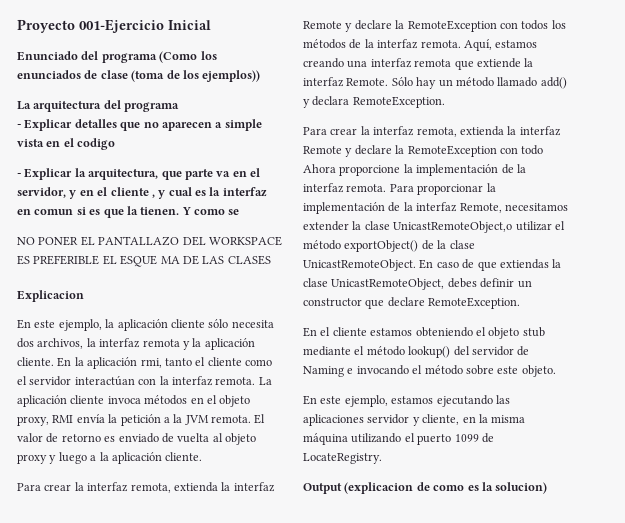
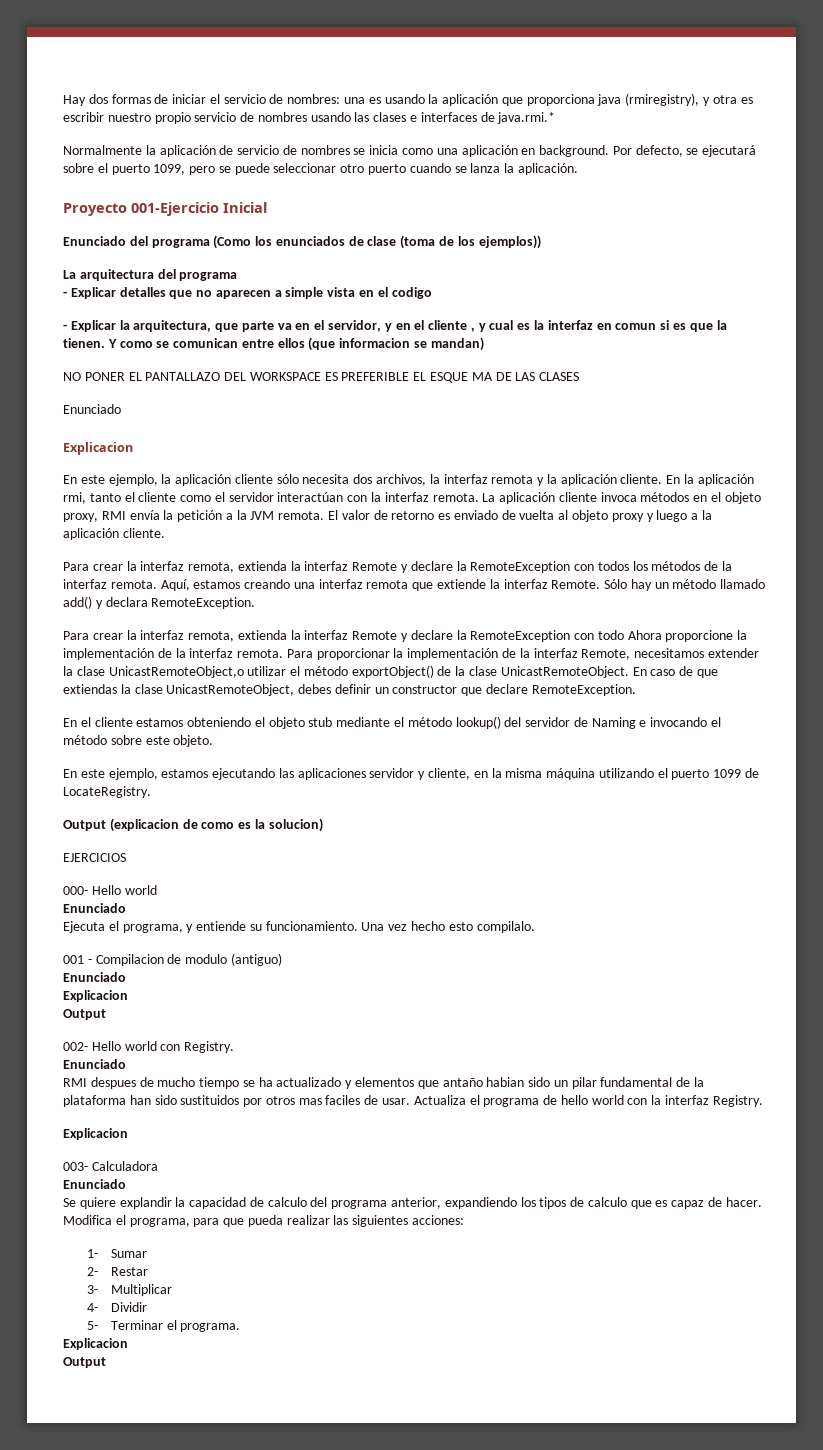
+ Hay dos formas de iniciar el servicio de nombres: una es usando la aplicación que proporciona java (rmiregistry), y otra es escribir nuestro propio servicio de nombres usando las clases e interfaces de java.rmi.*
+ Normalmente la aplicación de servicio de nombres se inicia como una aplicación en background. Por defecto, se ejecutará sobre el puerto 1099, pero se puede seleccionar otro puerto cuando se lanza la aplicación.
- Y como se
+ Y como se comunican entre ellos (que informacion se mandan)
  NO PONER EL PANTALLAZO DEL WORKSPACE ES PREFERIBLE EL ESQUE MA DE LAS CLASES
+ Enunciado
+ EJERCICIOS
+ 000- Hello world
+ Enunciado
+ Ejecuta el programa, y entiende su funcionamiento. Una vez hecho esto compilalo.
+ 001 - Compilacion de modulo (antiguo)
+ Enunciado
+ Explicacion
+ Output
+ 002- Hello world con Registry.
+ Enunciado
+ RMI despues de mucho tiempo se ha actualizado y elementos que antaño habian sido un pilar fundamental de la plataforma han sido sustituidos por otros mas faciles de usar. Actualiza el programa de hello world con la interfaz Registry.
+ Explicacion
+ 003- Calculadora
+ Enunciado
+ Se quiere explandir la capacidad de calculo del programa anterior, expandiendo los tipos de calculo que es capaz de hacer. Modifica el programa, para que pueda realizar las siguientes acciones:
+ 1- Sumar
+ 2- Restar
+ 3- Multiplicar
+ 4- Dividir
+ 5- Terminar el programa.
+ Explicacion
+ Output

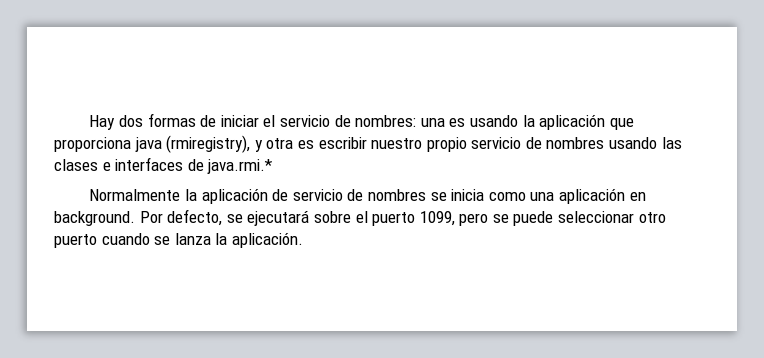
- Proyecto 001-Ejercicio Inicial
- Enunciado del programa (Como los enunciados de clase (toma de los ejemplos))
- La arquitectura del programa
- - Explicar detalles que no aparecen a simple vista en el codigo
- - Explicar la arquitectura, que parte va en el servidor, y en el cliente , y cual es la interfaz en comun si es que la tienen. Y como se comunican entre ellos (que informacion se mandan)
- NO PONER EL PANTALLAZO DEL WORKSPACE ES PREFERIBLE EL ESQUE MA DE LAS CLASES
- Enunciado
- Explicacion
- En este ejemplo, la aplicación cliente sólo necesita dos archivos, la interfaz remota y la aplicación cliente. En la aplicación rmi, tanto el cliente como el servidor interactúan con la interfaz remota. La aplicación cliente invoca métodos en el objeto proxy, RMI envía la petición a la JVM remota. El valor de retorno es enviado de vuelta al objeto proxy y luego a la aplicación cliente.
- Para crear la interfaz remota, extienda la interfaz Remote y declare la RemoteException con todos los métodos de la interfaz remota. Aquí, estamos creando una interfaz remota que extiende la interfaz Remote. Sólo hay un método llamado add() y declara RemoteException.
- Para crear la interfaz remota, extienda la interfaz Remote y declare la RemoteException con todo Ahora proporcione la implementación de la interfaz remota. Para proporcionar la implementación de la interfaz Remote, necesitamos extender la clase UnicastRemoteObject,o utilizar el método exportObject() de la clase UnicastRemoteObject. En caso de que extiendas la clase UnicastRemoteObject, debes definir un constructor que declare RemoteException.
- En el cliente estamos obteniendo el objeto stub mediante el método lookup() del servidor de Naming e invocando el método sobre este objeto.
- En este ejemplo, estamos ejecutando las aplicaciones servidor y cliente, en la misma máquina utilizando el puerto 1099 de LocateRegistry.
- Output (explicacion de como es la solucion)
- EJERCICIOS
- 000- Hello world
- Enunciado
- Ejecuta el programa, y entiende su funcionamiento. Una vez hecho esto compilalo.
- 001 - Compilacion de modulo (antiguo)
- Enunciado
- Explicacion
- Output
- 002- Hello world con Registry.
- Enunciado
- RMI despues de mucho tiempo se ha actualizado y elementos que antaño habian sido un pilar fundamental de la plataforma han sido sustituidos por otros mas faciles de usar. Actualiza el programa de hello world con la interfaz Registry.
- Explicacion
- 003- Calculadora
- Enunciado
- Se quiere explandir la capacidad de calculo del programa anterior, expandiendo los tipos de calculo que es capaz de hacer. Modifica el programa, para que pueda realizar las siguientes acciones:
- 1- Sumar
- 2- Restar
- 3- Multiplicar
- 4- Dividir
- 5- Terminar el programa.
- Explicacion
- Output

